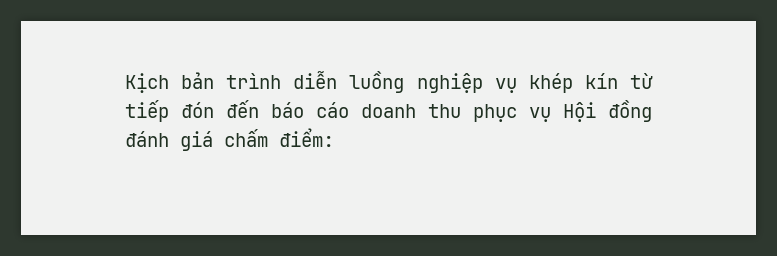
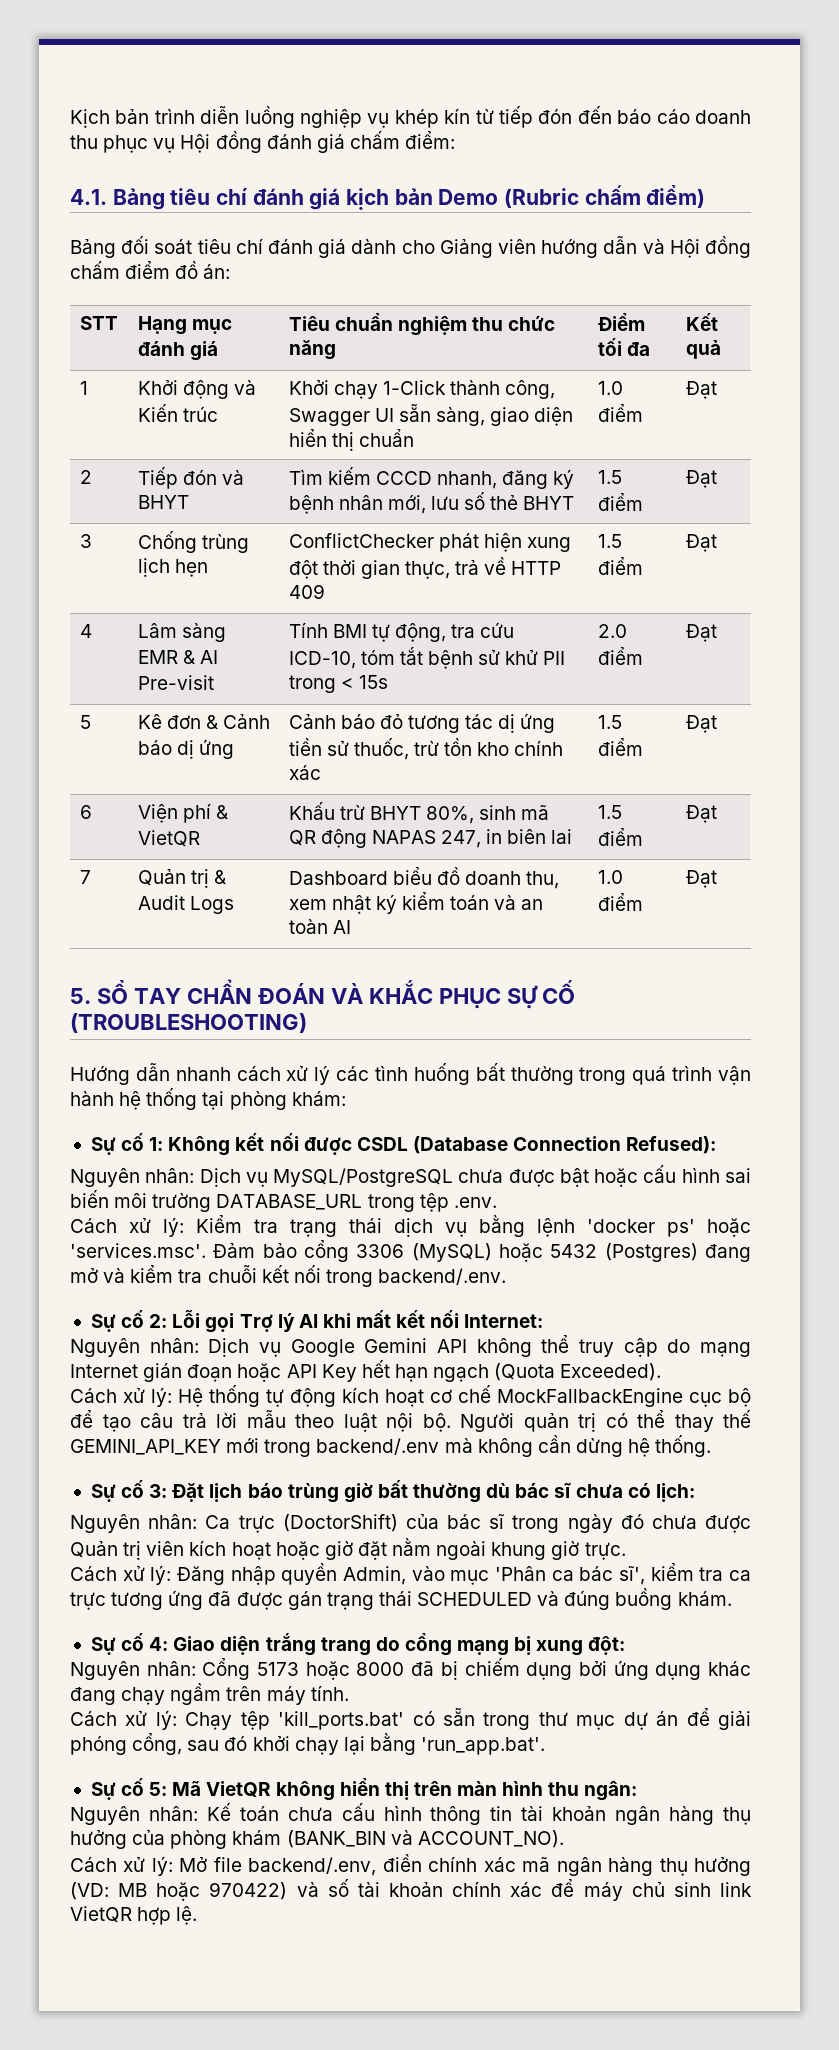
+ 4.1. Bảng tiêu chí đánh giá kịch bản Demo (Rubric chấm điểm)
+ Bảng đối soát tiêu chí đánh giá dành cho Giảng viên hướng dẫn và Hội đồng chấm điểm đồ án:
+ STT | Hạng mục đánh giá | Tiêu chuẩn nghiệm thu chức năng | Điểm tối đa | Kết quả
+ 1 | Khởi động và Kiến trúc | Khởi chạy 1-Click thành công, Swagger UI sẵn sàng, giao diện hiển thị chuẩn | 1.0 điểm | Đạt
+ 2 | Tiếp đón và BHYT | Tìm kiếm CCCD nhanh, đăng ký bệnh nhân mới, lưu số thẻ BHYT | 1.5 điểm | Đạt
+ 3 | Chống trùng lịch hẹn | ConflictChecker phát hiện xung đột thời gian thực, trả về HTTP 409 | 1.5 điểm | Đạt
+ 4 | Lâm sàng EMR & AI Pre-visit | Tính BMI tự động, tra cứu ICD-10, tóm tắt bệnh sử khử PII trong < 15s | 2.0 điểm | Đạt
+ 5 | Kê đơn & Cảnh báo dị ứng | Cảnh báo đỏ tương tác dị ứng tiền sử thuốc, trừ tồn kho chính xác | 1.5 điểm | Đạt
+ 6 | Viện phí & VietQR | Khấu trừ BHYT 80%, sinh mã QR động NAPAS 247, in biên lai | 1.5 điểm | Đạt
+ 7 | Quản trị & Audit Logs | Dashboard biểu đồ doanh thu, xem nhật ký kiểm toán và an toàn AI | 1.0 điểm | Đạt
+ 5. SỔ TAY CHẨN ĐOÁN VÀ KHẮC PHỤC SỰ CỐ (TROUBLESHOOTING)
+ Hướng dẫn nhanh cách xử lý các tình huống bất thường trong quá trình vận hành hệ thống tại phòng khám:
+ Sự cố 1: Không kết nối được CSDL (Database Connection Refused):
+ Nguyên nhân: Dịch vụ MySQL/PostgreSQL chưa được bật hoặc cấu hình sai biến môi trường DATABASE_URL trong tệp .env.
+ Cách xử lý: Kiểm tra trạng thái dịch vụ bằng lệnh 'docker ps' hoặc 'services.msc'. Đảm bảo cổng 3306 (MySQL) hoặc 5432 (Postgres) đang mở và kiểm tra chuỗi kết nối trong backend/.env.
+ Sự cố 2: Lỗi gọi Trợ lý AI khi mất kết nối Internet:
+ Nguyên nhân: Dịch vụ Google Gemini API không thể truy cập do mạng Internet gián đoạn hoặc API Key hết hạn ngạch (Quota Exceeded).
+ Cách xử lý: Hệ thống tự động kích hoạt cơ chế MockFallbackEngine cục bộ để tạo câu trả lời mẫu theo luật nội bộ. Người quản trị có thể thay thế GEMINI_API_KEY mới trong backend/.env mà không cần dừng hệ thống.
+ Sự cố 3: Đặt lịch báo trùng giờ bất thường dù bác sĩ chưa có lịch:
+ Nguyên nhân: Ca trực (DoctorShift) của bác sĩ trong ngày đó chưa được Quản trị viên kích hoạt hoặc giờ đặt nằm ngoài khung giờ trực.
+ Cách xử lý: Đăng nhập quyền Admin, vào mục 'Phân ca bác sĩ', kiểm tra ca trực tương ứng đã được gán trạng thái SCHEDULED và đúng buồng khám.
+ Sự cố 4: Giao diện trắng trang do cổng mạng bị xung đột:
+ Nguyên nhân: Cổng 5173 hoặc 8000 đã bị chiếm dụng bởi ứng dụng khác đang chạy ngầm trên máy tính.
+ Cách xử lý: Chạy tệp 'kill_ports.bat' có sẵn trong thư mục dự án để giải phóng cổng, sau đó khởi chạy lại bằng 'run_app.bat'.
+ Sự cố 5: Mã VietQR không hiển thị trên màn hình thu ngân:
+ Nguyên nhân: Kế toán chưa cấu hình thông tin tài khoản ngân hàng thụ hưởng của phòng khám (BANK_BIN và ACCOUNT_NO).
+ Cách xử lý: Mở file backend/.env, điền chính xác mã ngân hàng thụ hưởng (VD: MB hoặc 970422) và số tài khoản chính xác để máy chủ sinh link VietQR hợp lệ.

